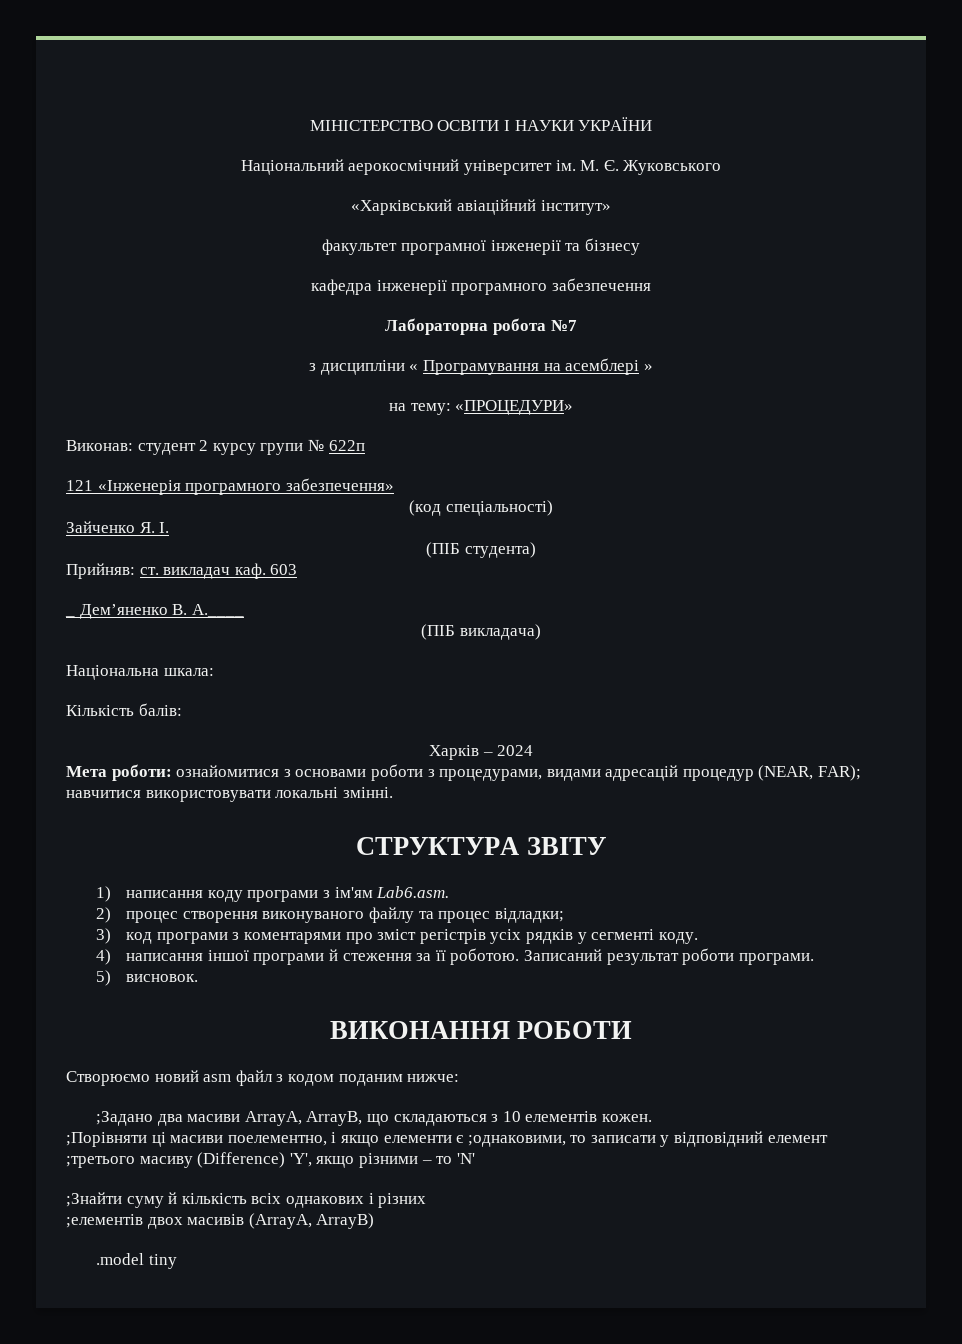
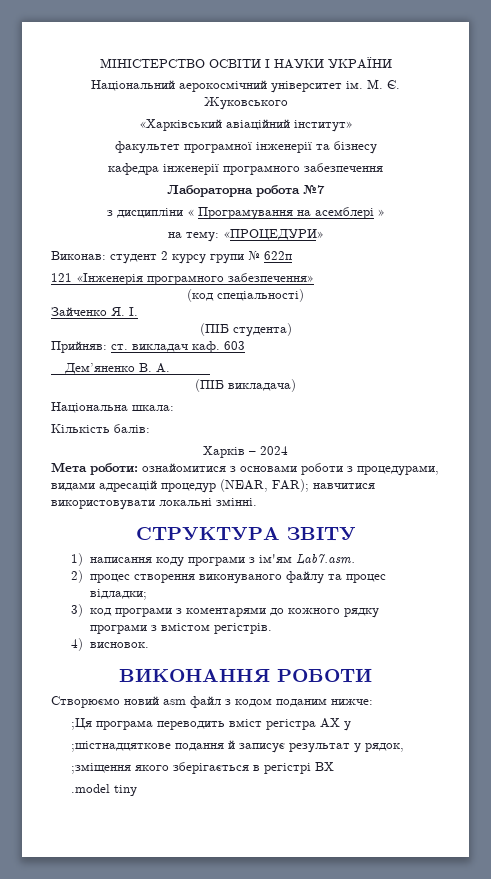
- 1) написання коду програми з ім'ям Lab6.asm.
+ 1) написання коду програми з ім'ям Lab7.asm.
- 3) код програми з коментарями про зміст регістрів усіх рядків у сегменті коду.
- 4) написання іншої програми й стеження за її роботою. Записаний результат роботи програми.
- 5) висновок.
+ 3) код програми з коментарями до кожного рядку програми з вмістом регістрів.
+ 4) висновок.
- ;Задано два масиви ArrayA, ArrayB, що складаються з 10 елементів кожен.
- ;Порівняти ці масиви поелементно, і якщо елементи є ;однаковими, то записати у відповідний елемент ;третього масиву (Difference) 'Y', якщо різними – то 'N'
- ;Знайти суму й кількість всіх однакових і різних
- ;елементів двох масивів (ArrayA, ArrayB)
+ ;Ця програма переводить вміст регістра AX у
+ ;шістнадцяткове подання й записує результат у рядок,
+ ;зміщення якого зберігається в регістрі BX

